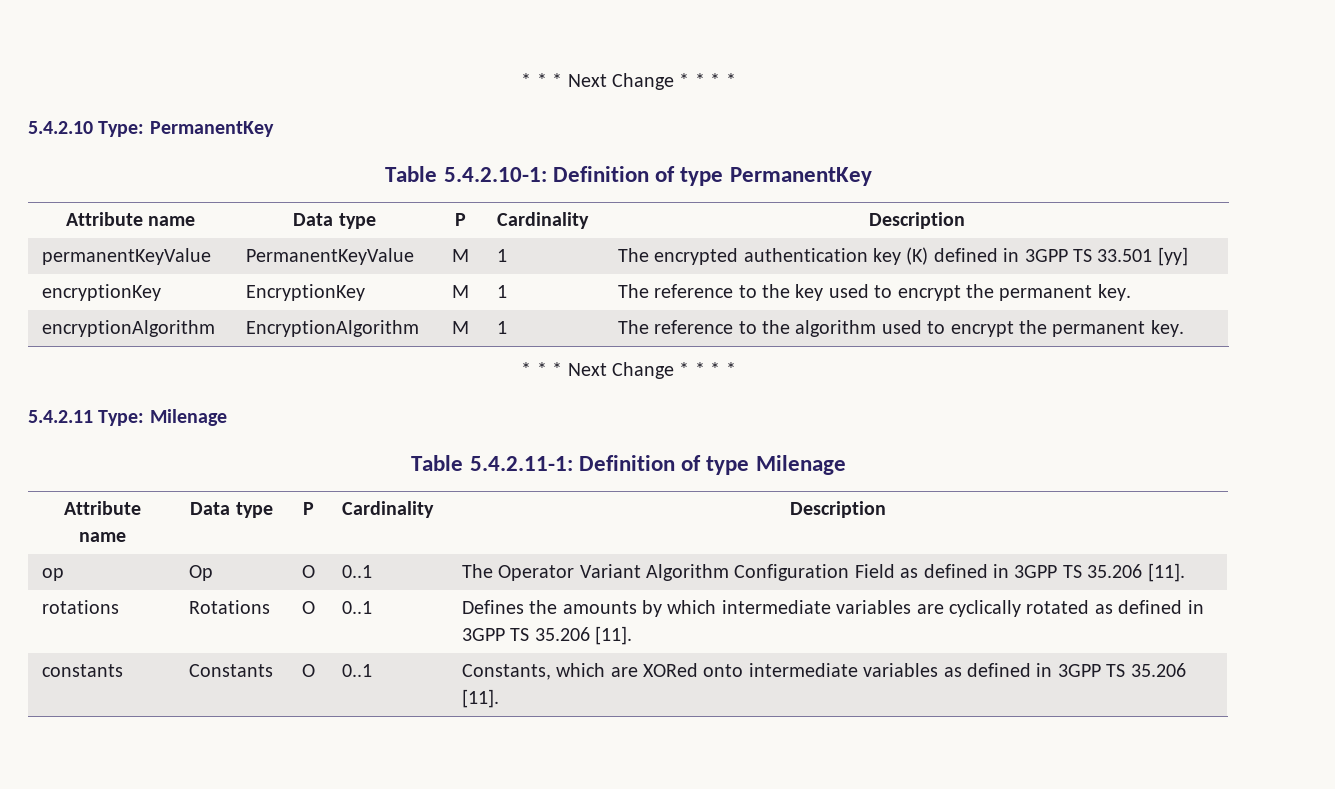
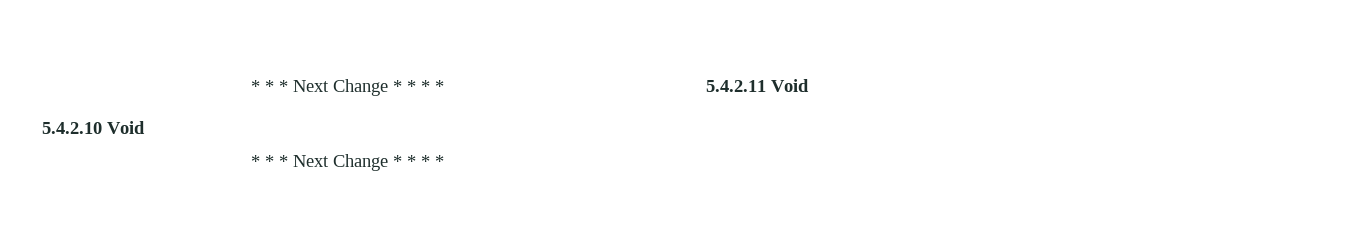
- 5.4.2.10 Type: PermanentKey
- Table 5.4.2.10-1: Definition of type PermanentKey
- Attribute name | Data type | P | Cardinality | Description
- permanentKeyValue | PermanentKeyValue | M | 1 | The encrypted authentication key (K) defined in 3GPP TS 33.501 [yy]
- encryptionKey | EncryptionKey | M | 1 | The reference to the key used to encrypt the permanent key.
- encryptionAlgorithm | EncryptionAlgorithm | M | 1 | The reference to the algorithm used to encrypt the permanent key.
+ 5.4.2.10 Void
- 5.4.2.11 Type: Milenage
- Table 5.4.2.11-1: Definition of type Milenage
- Attribute name | Data type | P | Cardinality | Description
- op | Op | O | 0..1 | The Operator Variant Algorithm Configuration Field as defined in 3GPP TS 35.206 [11].
- rotations | Rotations | O | 0..1 | Defines the amounts by which intermediate variables are cyclically rotated as defined in 3GPP TS 35.206 [11].
- constants | Constants | O | 0..1 | Constants, which are XORed onto intermediate variables as defined in 3GPP TS 35.206 [11].
+ 5.4.2.11 Void

